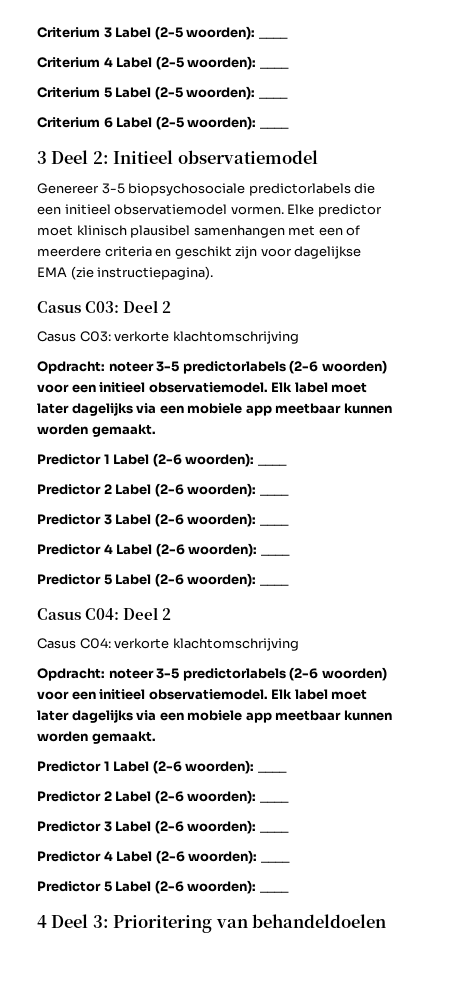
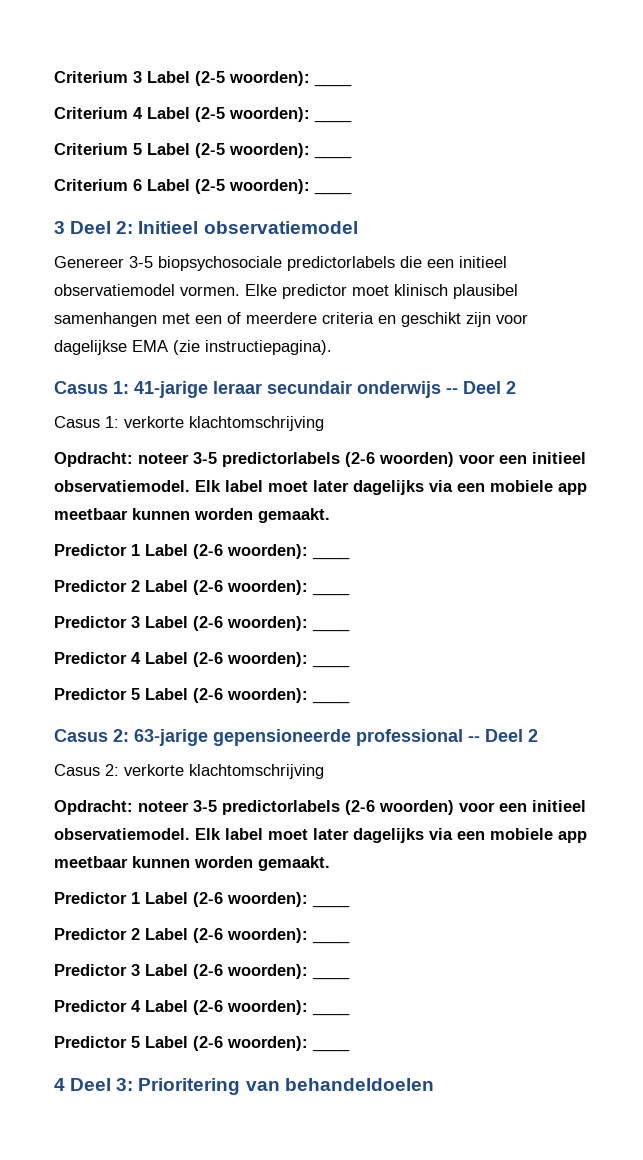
- Casus C03: Deel 2
- Casus C03: verkorte klachtomschrijving
+ Casus 1: 41-jarige leraar secundair onderwijs -- Deel 2
+ Casus 1: verkorte klachtomschrijving
- Casus C04: Deel 2
- Casus C04: verkorte klachtomschrijving
+ Casus 2: 63-jarige gepensioneerde professional -- Deel 2
+ Casus 2: verkorte klachtomschrijving

